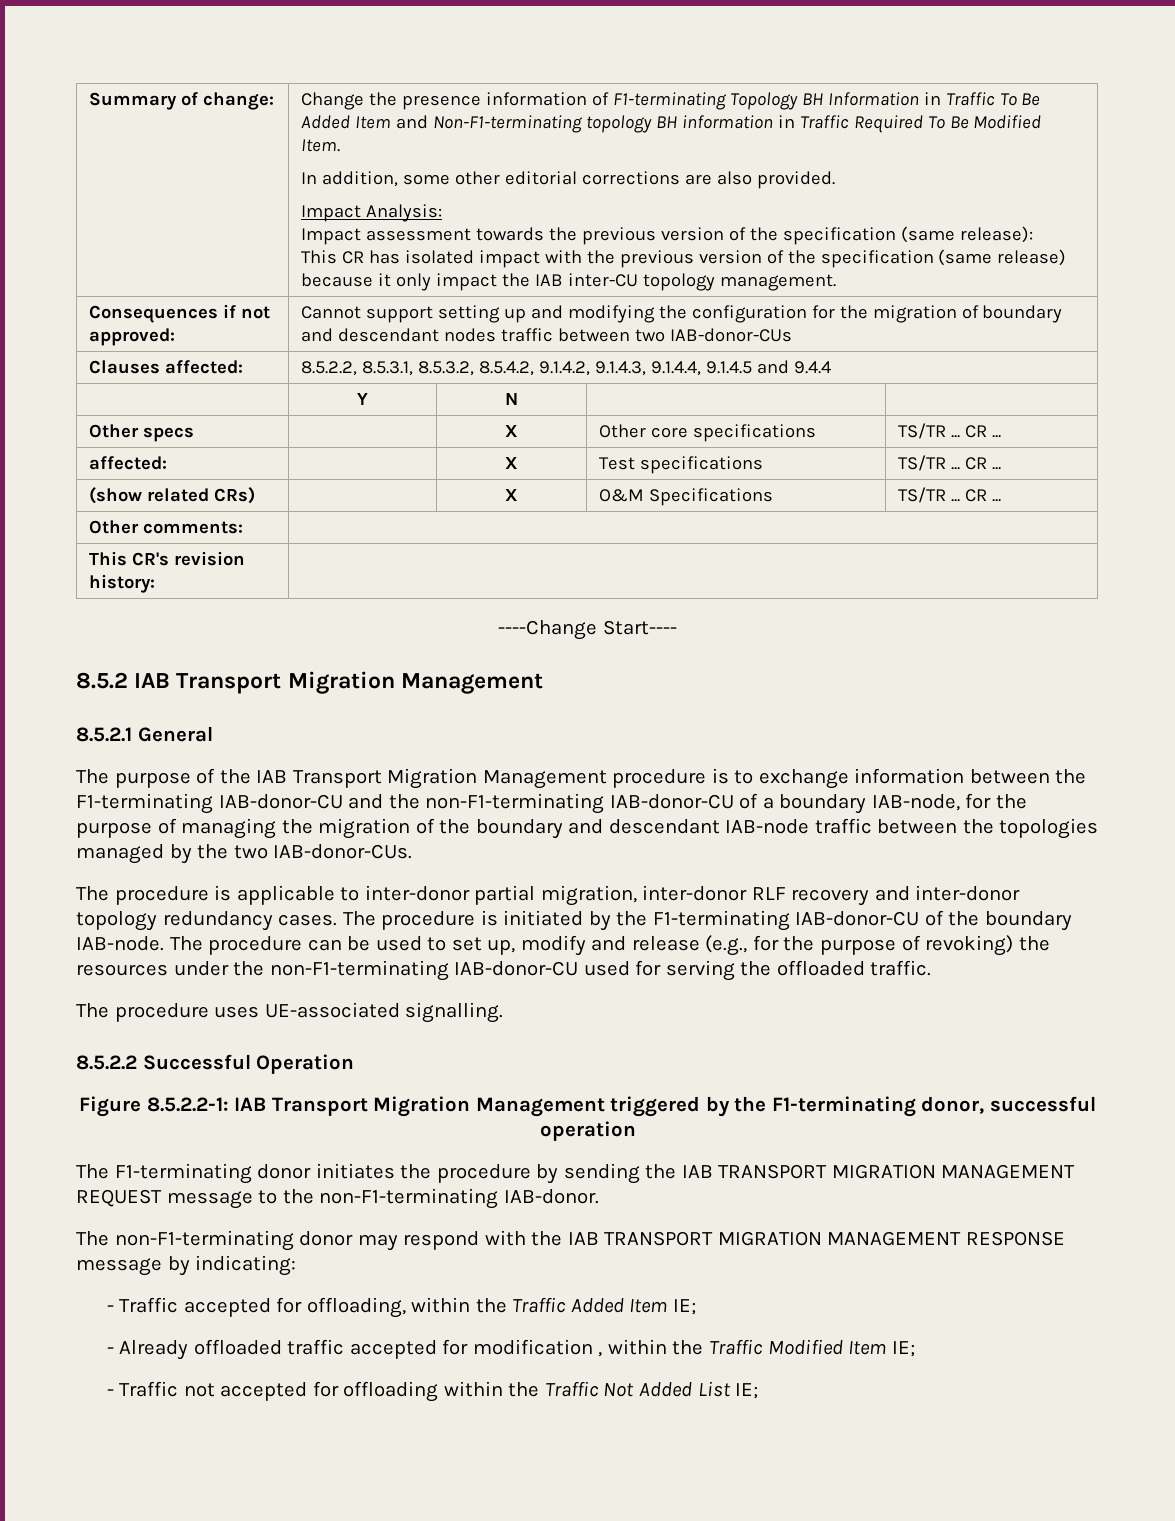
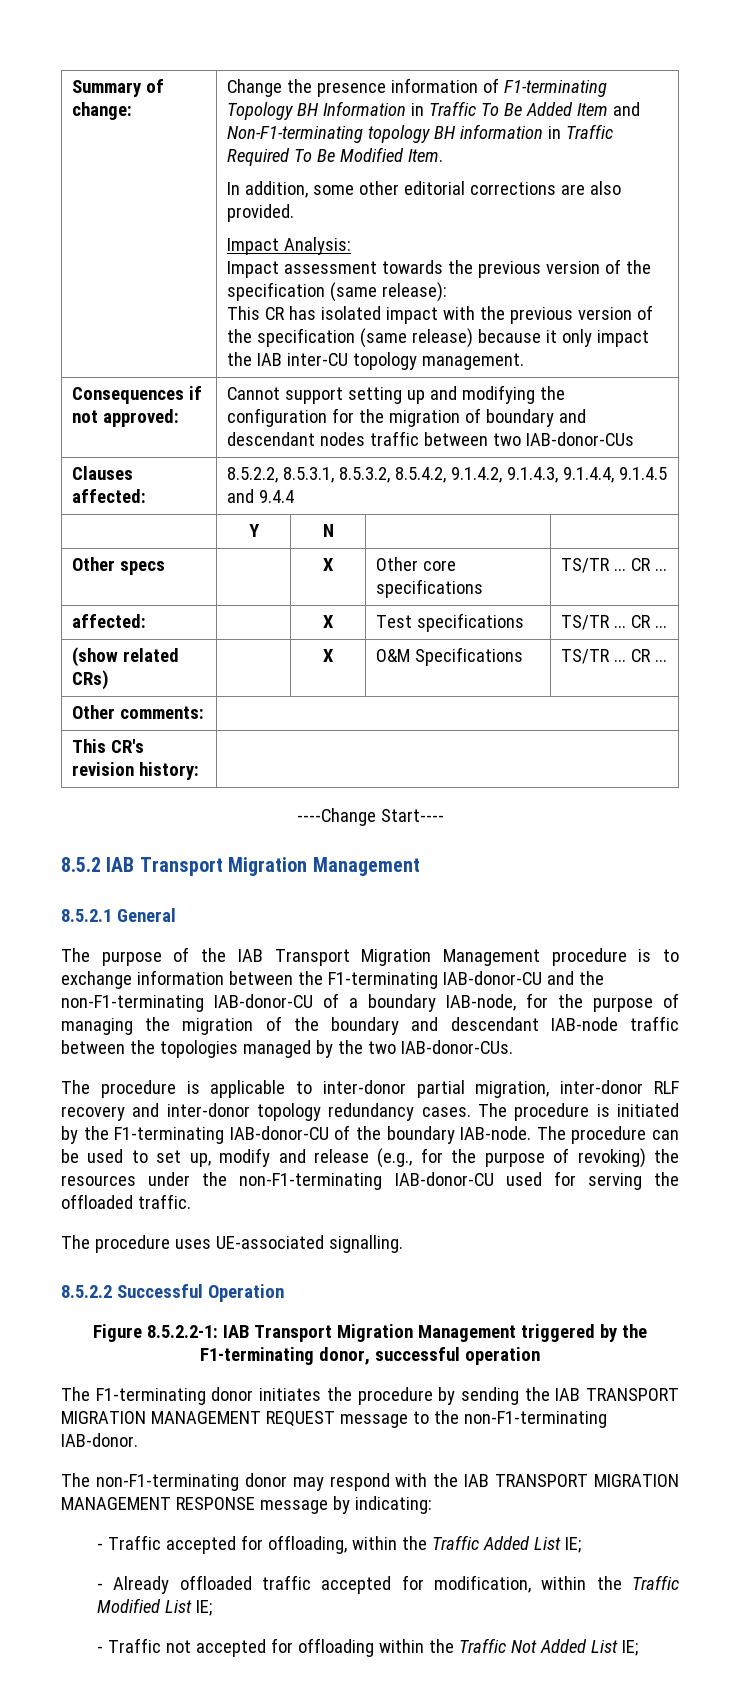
- - Traffic accepted for offloading, within the Traffic Added Item IE;
+ - Traffic accepted for offloading, within the Traffic Added List IE;
- - Already offloaded traffic accepted for modification , within the Traffic Modified Item IE;
+ - Already offloaded traffic accepted for modification, within the Traffic Modified List IE;

